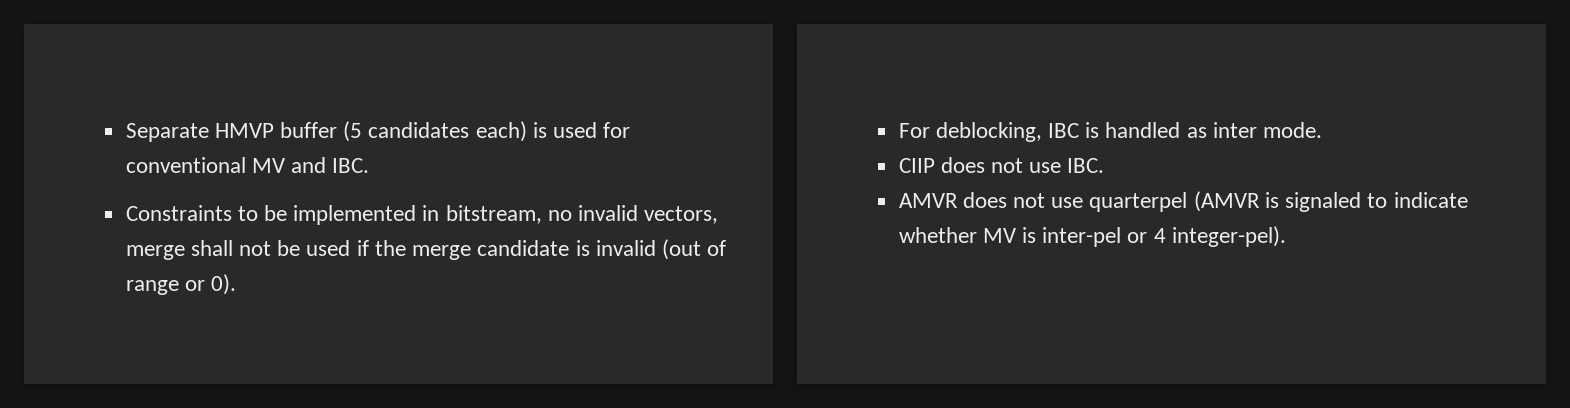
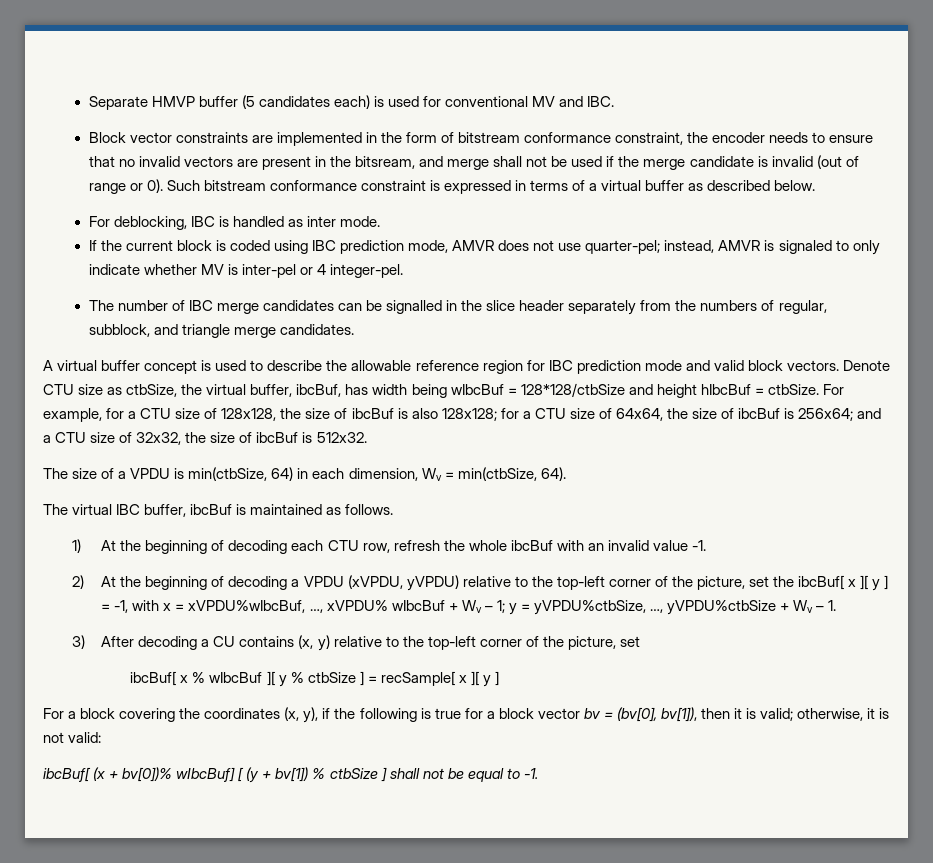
- Constraints to be implemented in bitstream, no invalid vectors, merge shall not be used if the merge candidate is invalid (out of range or 0).
+ Block vector constraints are implemented in the form of bitstream conformance constraint, the encoder needs to ensure that no invalid vectors are present in the bitsream, and merge shall not be used if the merge candidate is invalid (out of range or 0). Such bitstream conformance constraint is expressed in terms of a virtual buffer as described below.
- CIIP does not use IBC.
- AMVR does not use quarterpel (AMVR is signaled to indicate whether MV is inter-pel or 4 integer-pel).
+ If the current block is coded using IBC prediction mode, AMVR does not use quarter-pel; instead, AMVR is signaled to only indicate whether MV is inter-pel or 4 integer-pel.
+ The number of IBC merge candidates can be signalled in the slice header separately from the numbers of regular, subblock, and triangle merge candidates.
+ A virtual buffer concept is used to describe the allowable reference region for IBC prediction mode and valid block vectors. Denote CTU size as ctbSize, the virtual buffer, ibcBuf, has width being wIbcBuf = 128*128/ctbSize and height hIbcBuf = ctbSize. For example, for a CTU size of 128x128, the size of ibcBuf is also 128x128; for a CTU size of 64x64, the size of ibcBuf is 256x64; and a CTU size of 32x32, the size of ibcBuf is 512x32.
+ The size of a VPDU is min(ctbSize, 64) in each dimension, Wv = min(ctbSize, 64).
+ The virtual IBC buffer, ibcBuf is maintained as follows.
+ 1) At the beginning of decoding each CTU row, refresh the whole ibcBuf with an invalid value -1.
+ 2) At the beginning of decoding a VPDU (xVPDU, yVPDU) relative to the top-left corner of the picture, set the ibcBuf[ x ][ y ] = -1, with x = xVPDU%wIbcBuf, …, xVPDU% wIbcBuf + Wv – 1; y = yVPDU%ctbSize, …, yVPDU%ctbSize + Wv – 1.
+ 3) After decoding a CU contains (x, y) relative to the top-left corner of the picture, set
+ ibcBuf[ x % wIbcBuf ][ y % ctbSize ] = recSample[ x ][ y ]
+ For a block covering the coordinates (x, y), if the following is true for a block vector bv = (bv[0], bv[1]), then it is valid; otherwise, it is not valid:
+ ibcBuf[ (x + bv[0])% wIbcBuf] [ (y + bv[1]) % ctbSize ] shall not be equal to -1.

